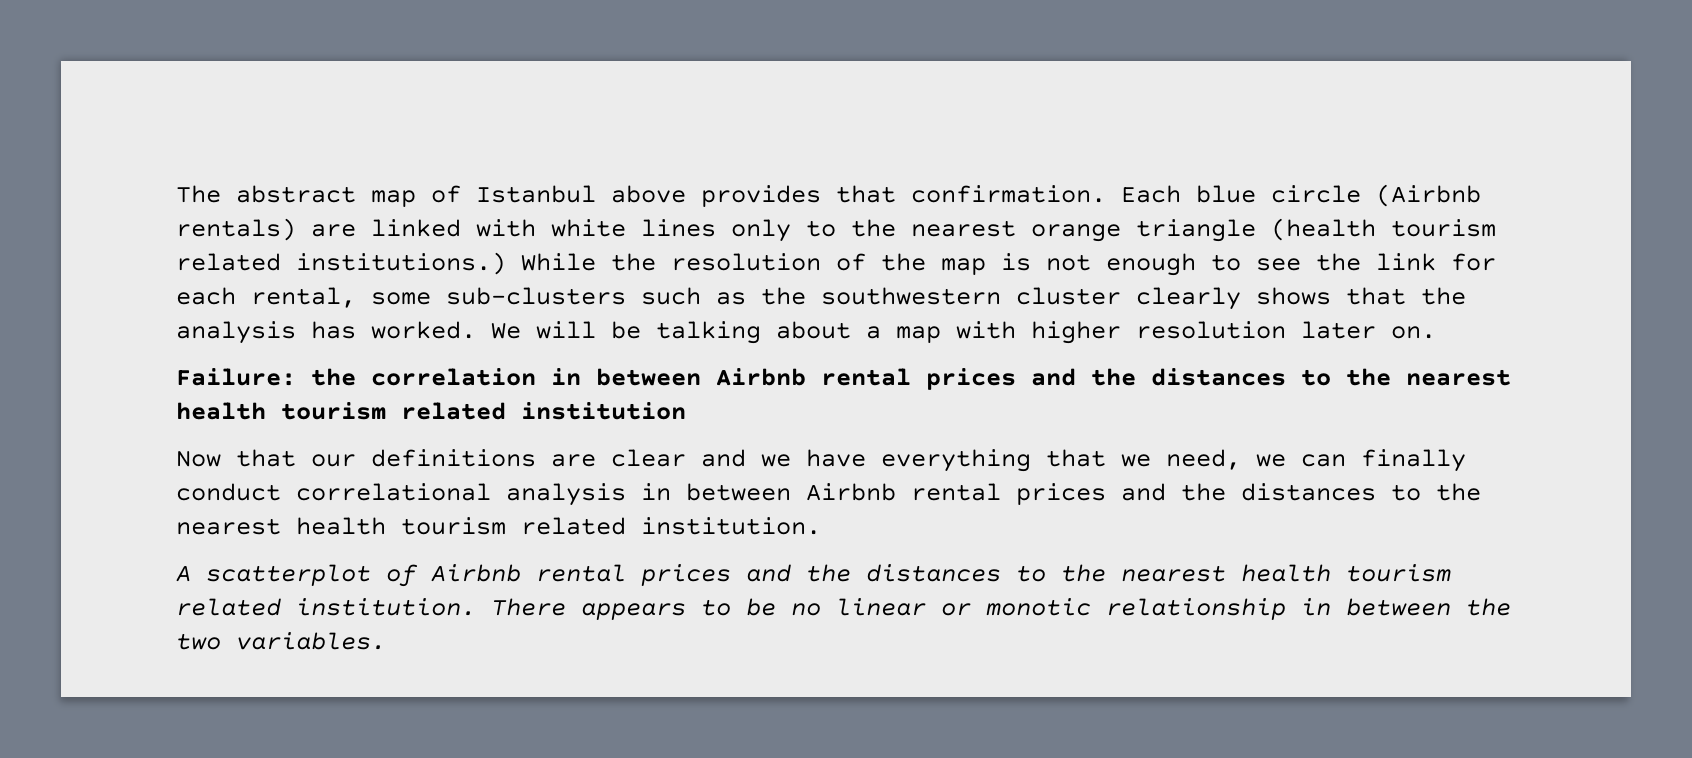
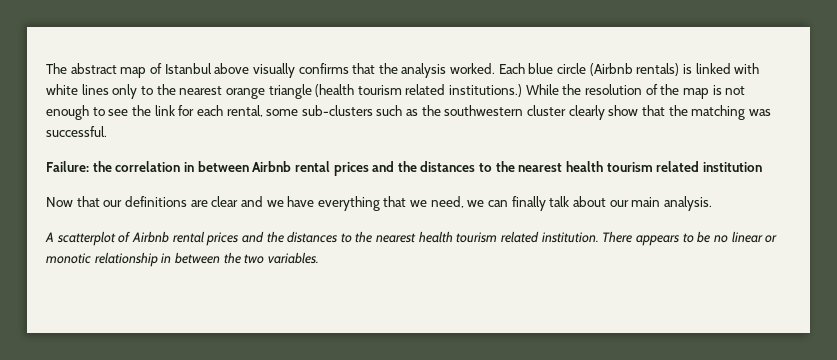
- The abstract map of Istanbul above provides that confirmation.
+ The abstract map of Istanbul above visually confirms that the analysis worked.
- Each blue circle (Airbnb rentals) are linked with white lines only to the nearest orange triangle (health tourism related institutions.)
+ Each blue circle (Airbnb rentals) is linked with white lines only to the nearest orange triangle (health tourism related institutions.)
- While the resolution of the map is not enough to see the link for each rental, some sub-clusters such as the southwestern cluster clearly shows that the analysis has worked. We will be talking about a map with higher resolution later on.
+ While the resolution of the map is not enough to see the link for each rental, some sub-clusters such as the southwestern cluster clearly show that the matching was successful.
- Now that our definitions are clear and we have everything that we need, we can finally conduct correlational analysis in between Airbnb rental prices and the distances to the nearest health tourism related institution.
+ Now that our definitions are clear and we have everything that we need, we can finally talk about our main analysis.

